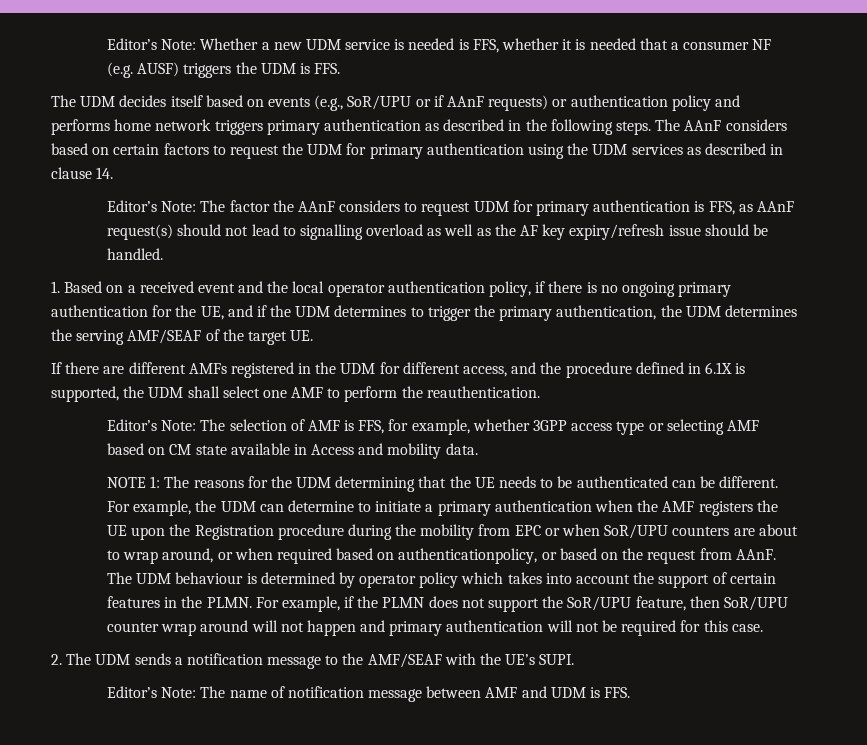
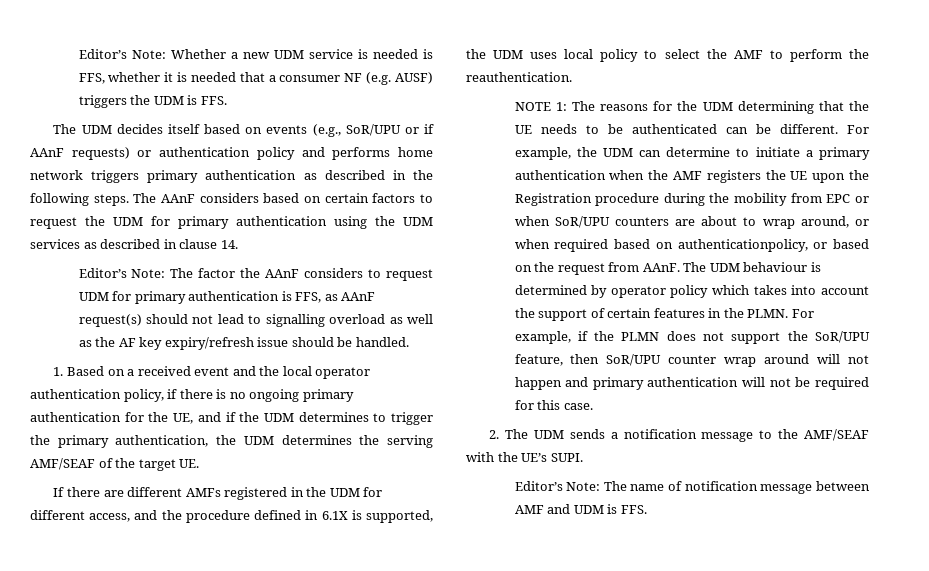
- If there are different AMFs registered in the UDM for different access, and the procedure defined in 6.1X is supported, the UDM shall select one AMF to perform the reauthentication.
+ If there are different AMFs registered in the UDM for different access, and the procedure defined in 6.1X is supported, the UDM uses local policy to select the AMF to perform the reauthentication.
- Editor’s Note: The selection of AMF is FFS, for example, whether 3GPP access type or selecting AMF based on CM state available in Access and mobility data.

